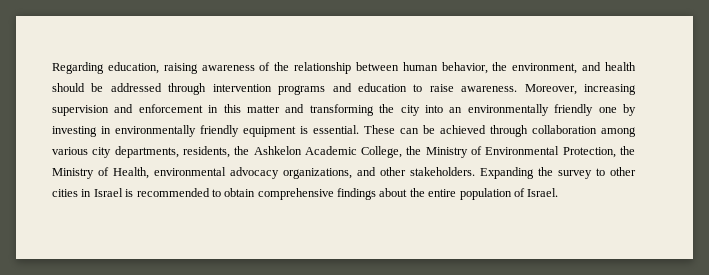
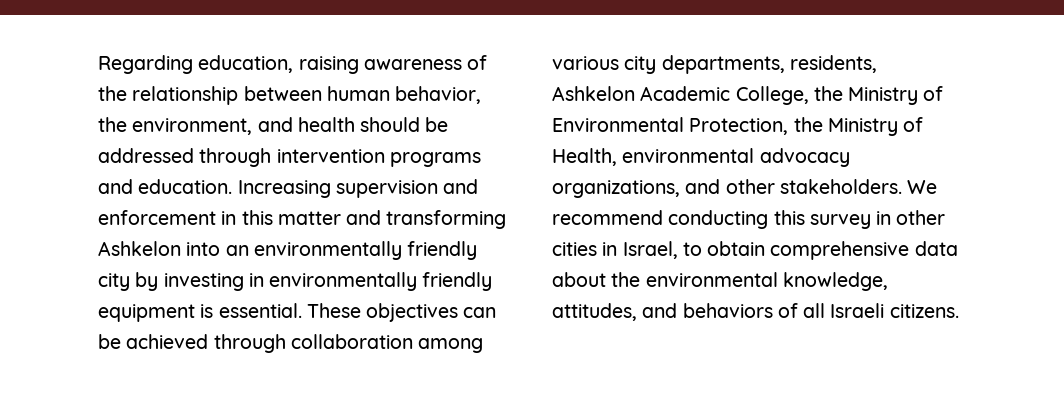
- Regarding education, raising awareness of the relationship between human behavior, the environment, and health should be addressed through intervention programs and education to raise awareness. Moreover, increasing supervision and enforcement in this matter and transforming the city into an environmentally friendly one by investing in environmentally friendly equipment is essential.
+ Regarding education, raising awareness of the relationship between human behavior, the environment, and health should be addressed through intervention programs and education. Increasing supervision and enforcement in this matter and transforming Ashkelon into an environmentally friendly city by investing in environmentally friendly equipment is essential.
- These can be achieved through collaboration among various city departments, residents, the Ashkelon Academic College, the Ministry of Environmental Protection, the Ministry of Health, environmental advocacy organizations, and other stakeholders.
+ These objectives can be achieved through collaboration among various city departments, residents, Ashkelon Academic College, the Ministry of Environmental Protection, the Ministry of Health, environmental advocacy organizations, and other stakeholders.
- Expanding the survey to other cities in Israel is recommended to obtain comprehensive findings about the entire population of Israel.
+ We recommend conducting this survey in other cities in Israel, to obtain comprehensive data about the environmental knowledge, attitudes, and behaviors of all Israeli citizens.

